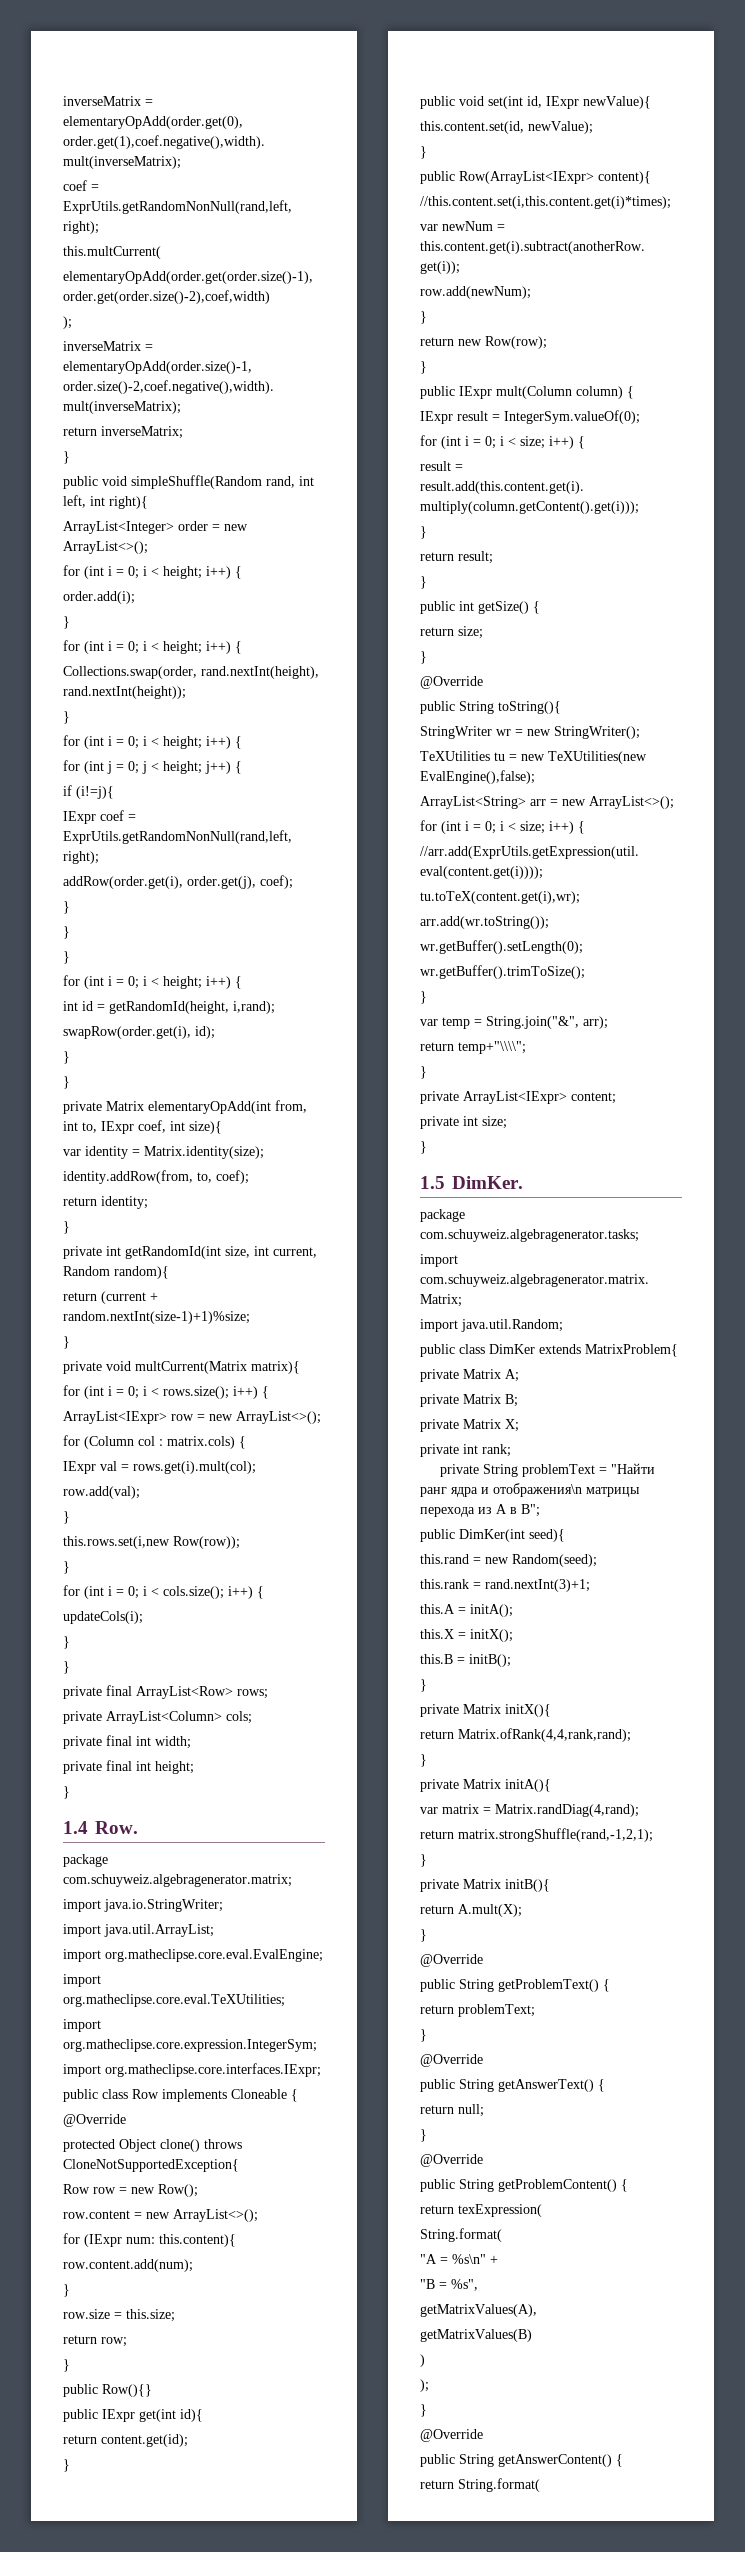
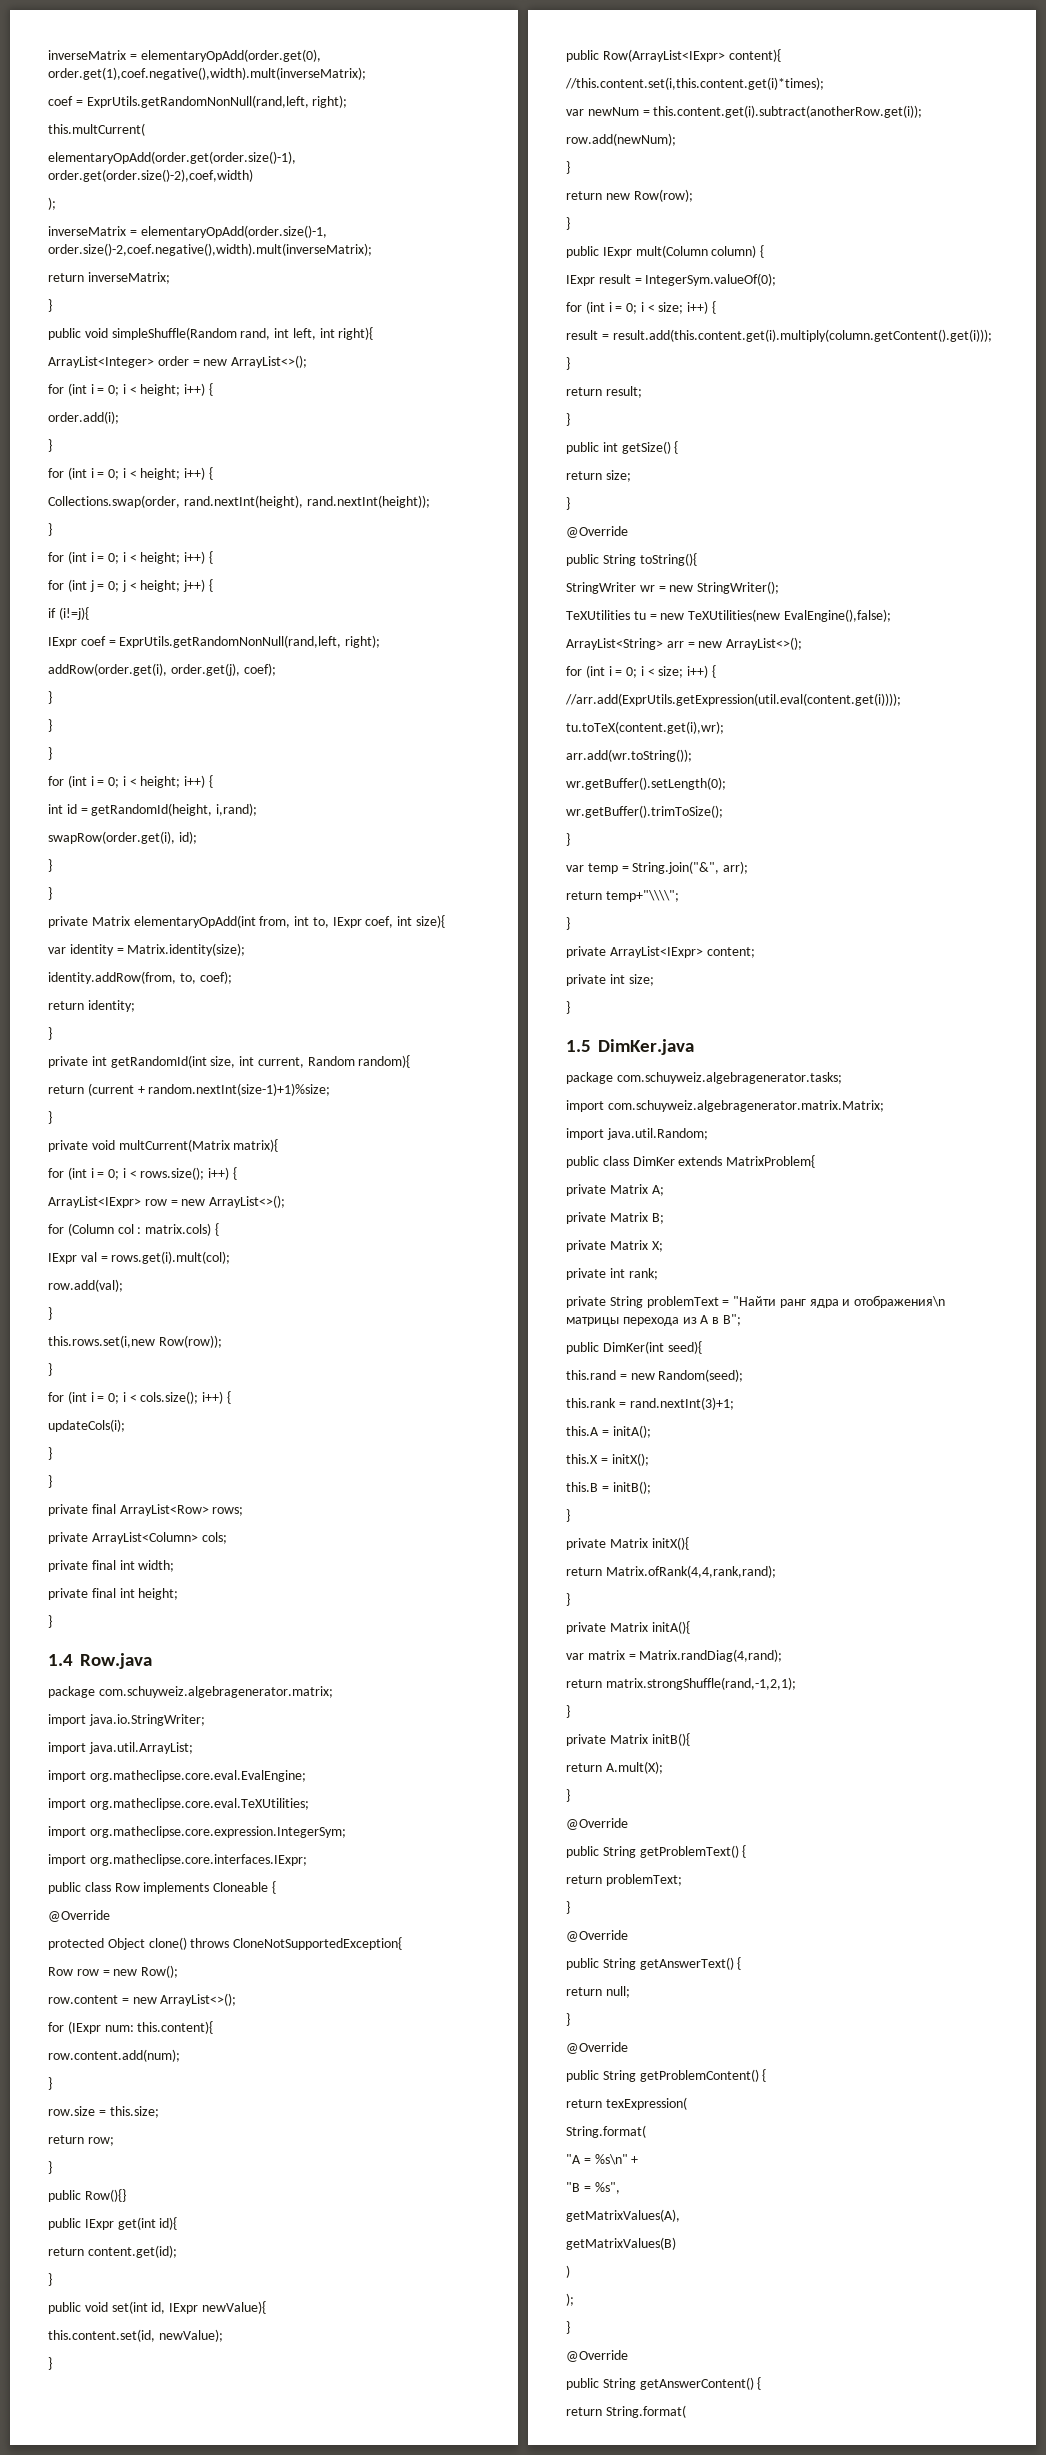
- 1.4 Row.
+ 1.4 Row.java
- 1.5 DimKer.
+ 1.5 DimKer.java

